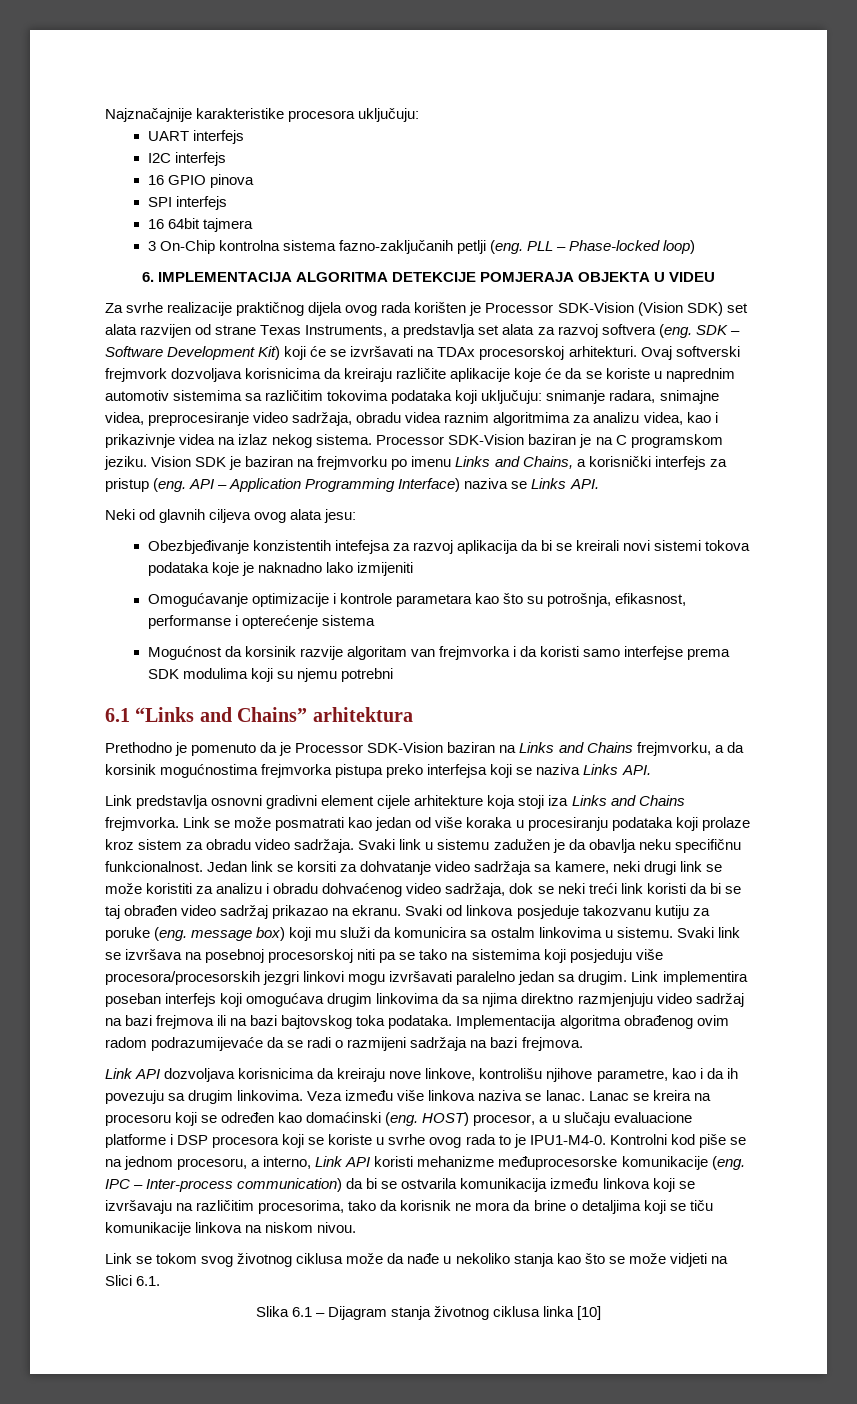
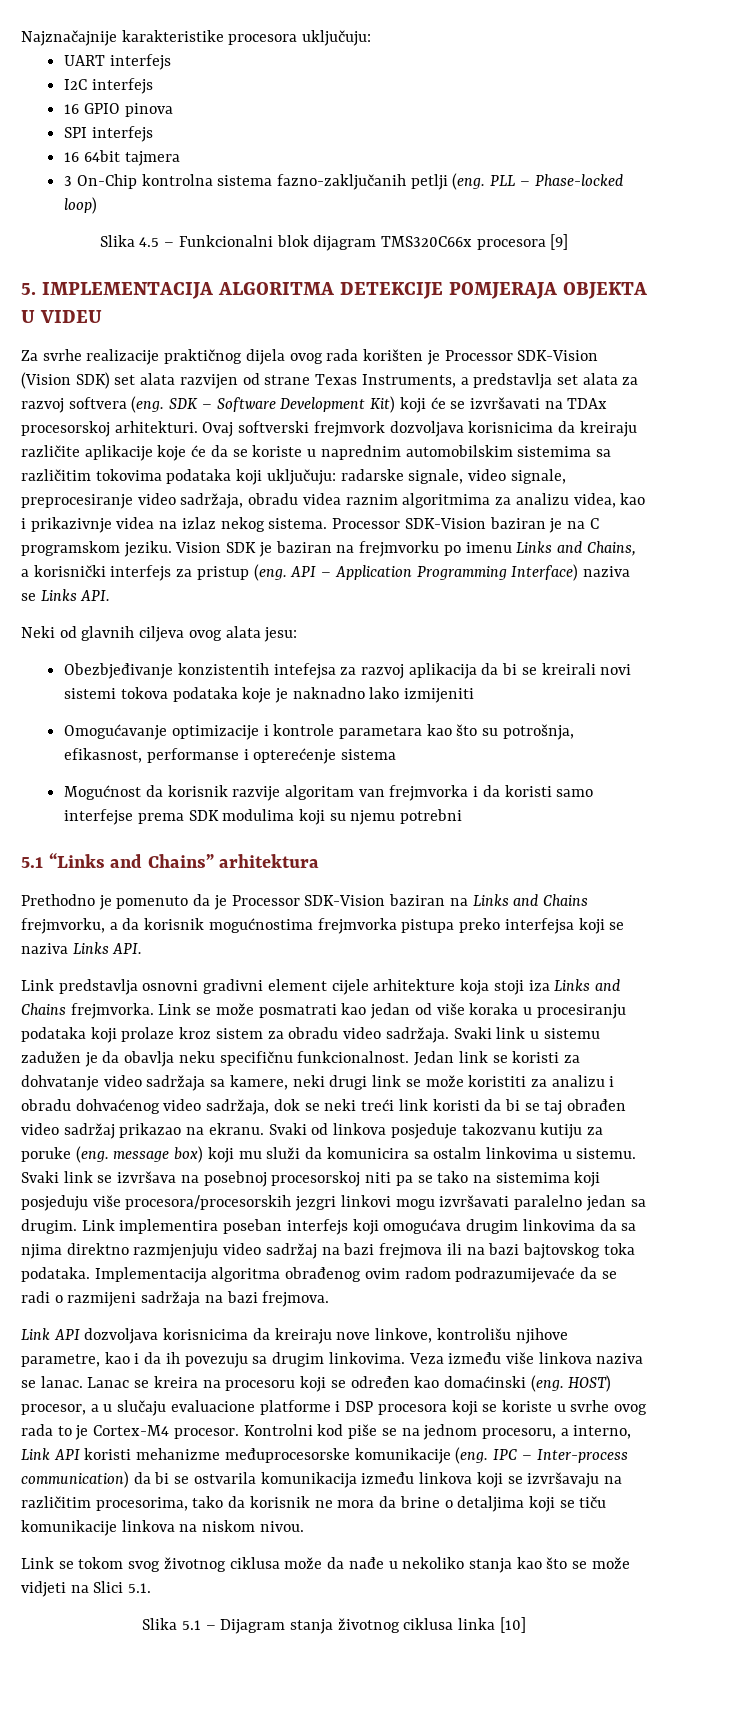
- 6. IMPLEMENTACIJA ALGORITMA DETEKCIJE POMJERAJA OBJEKTA U VIDEU
+ Slika 4.5 – Funkcionalni blok dijagram TMS320C66x procesora [9]
+ 5. IMPLEMENTACIJA ALGORITMA DETEKCIJE POMJERAJA OBJEKTA U VIDEU
- Ovaj softverski frejmvork dozvoljava korisnicima da kreiraju različite aplikacije koje će da se koriste u naprednim automotiv sistemima sa različitim tokovima podataka koji uključuju: snimanje radara, snimajne videa, preprocesiranje video sadržaja, obradu videa raznim algoritmima za analizu videa, kao i prikazivnje videa na izlaz nekog sistema.
+ Ovaj softverski frejmvork dozvoljava korisnicima da kreiraju različite aplikacije koje će da se koriste u naprednim automobilskim sistemima sa različitim tokovima podataka koji uključuju: radarske signale, video signale, preprocesiranje video sadržaja, obradu videa raznim algoritmima za analizu videa, kao i prikazivnje videa na izlaz nekog sistema.
- Mogućnost da korsinik razvije algoritam van frejmvorka i da koristi samo interfejse prema SDK modulima koji su njemu potrebni
+ Mogućnost da korisnik razvije algoritam van frejmvorka i da koristi samo interfejse prema SDK modulima koji su njemu potrebni
- 6.1 “Links and Chains” arhitektura
+ 5.1 “Links and Chains” arhitektura
- Prethodno je pomenuto da je Processor SDK-Vision baziran na Links and Chains frejmvorku, a da korsinik mogućnostima frejmvorka pistupa preko interfejsa koji se naziva Links API.
+ Prethodno je pomenuto da je Processor SDK-Vision baziran na Links and Chains frejmvorku, a da korisnik mogućnostima frejmvorka pistupa preko interfejsa koji se naziva Links API.
- Jedan link se korsiti za dohvatanje video sadržaja sa kamere, neki drugi link se može koristiti za analizu i obradu dohvaćenog video sadržaja, dok se neki treći link koristi da bi se taj obrađen video sadržaj prikazao na ekranu.
+ Jedan link se koristi za dohvatanje video sadržaja sa kamere, neki drugi link se može koristiti za analizu i obradu dohvaćenog video sadržaja, dok se neki treći link koristi da bi se taj obrađen video sadržaj prikazao na ekranu.
- HOST) procesor, a u slučaju evaluacione platforme i DSP procesora koji se koriste u svrhe ovog rada to je IPU1-M4-0.
+ HOST) procesor, a u slučaju evaluacione platforme i DSP procesora koji se koriste u svrhe ovog rada to je Cortex-M4 procesor.
- Link se tokom svog životnog ciklusa može da nađe u nekoliko stanja kao što se može vidjeti na Slici 6.1.
- Slika 6.1 – Dijagram stanja životnog ciklusa linka [10]
+ Link se tokom svog životnog ciklusa može da nađe u nekoliko stanja kao što se može vidjeti na Slici 5.1.
+ Slika 5.1 – Dijagram stanja životnog ciklusa linka [10]

